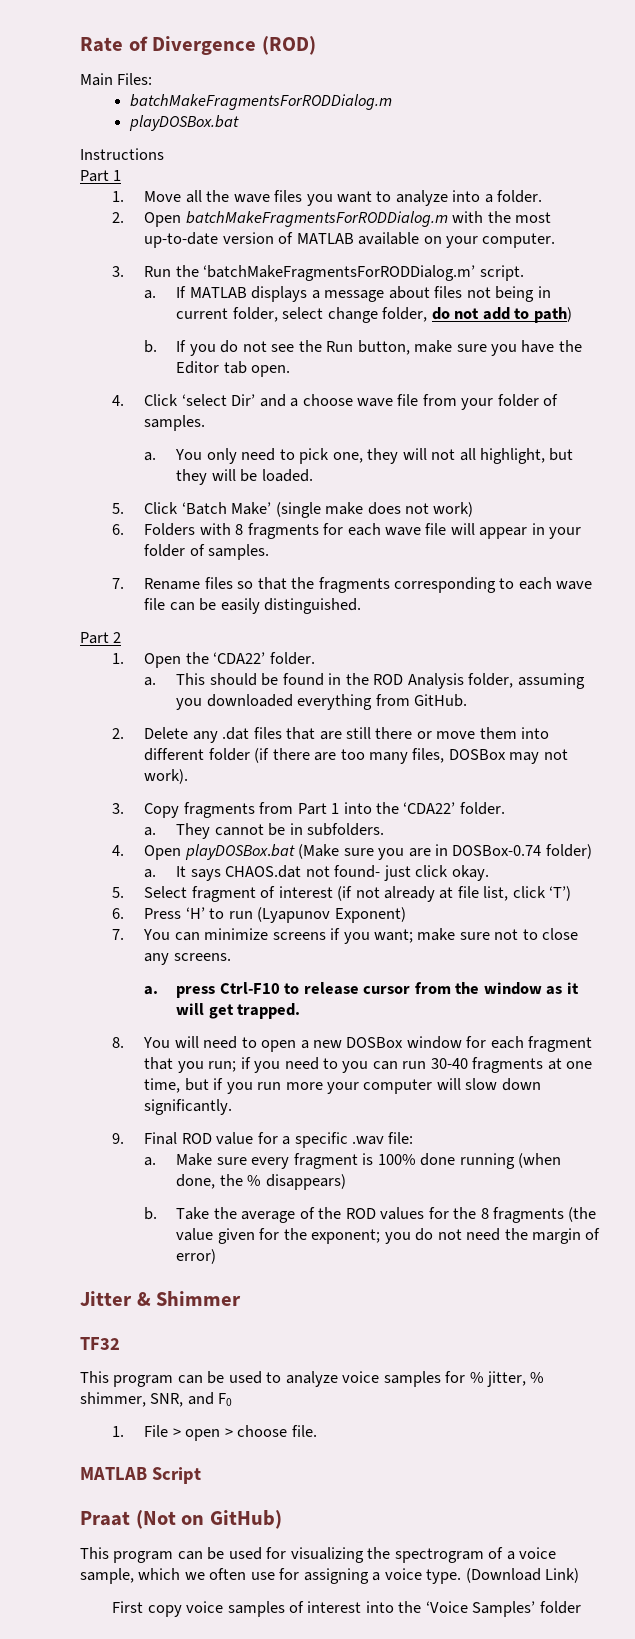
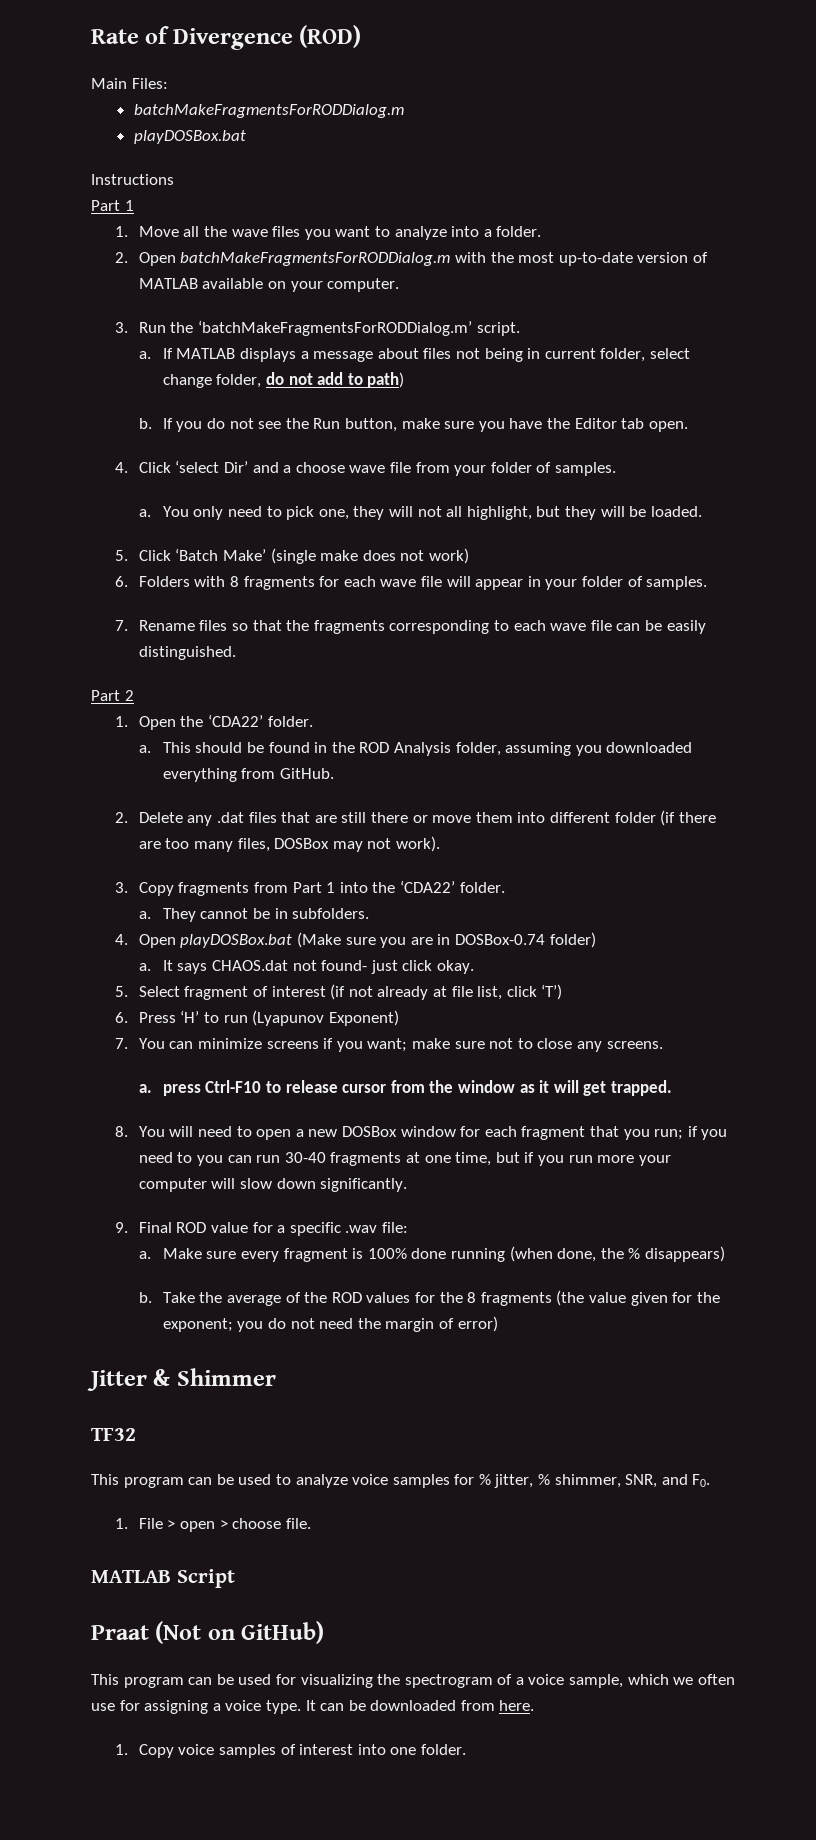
- This program can be used to analyze voice samples for % jitter, % shimmer, SNR, and F0
+ This program can be used to analyze voice samples for % jitter, % shimmer, SNR, and F0.
- (Download Link)
- First copy voice samples of interest into the ‘Voice Samples’ folder
+ It can be downloaded from here.
+ 1. Copy voice samples of interest into one folder.

